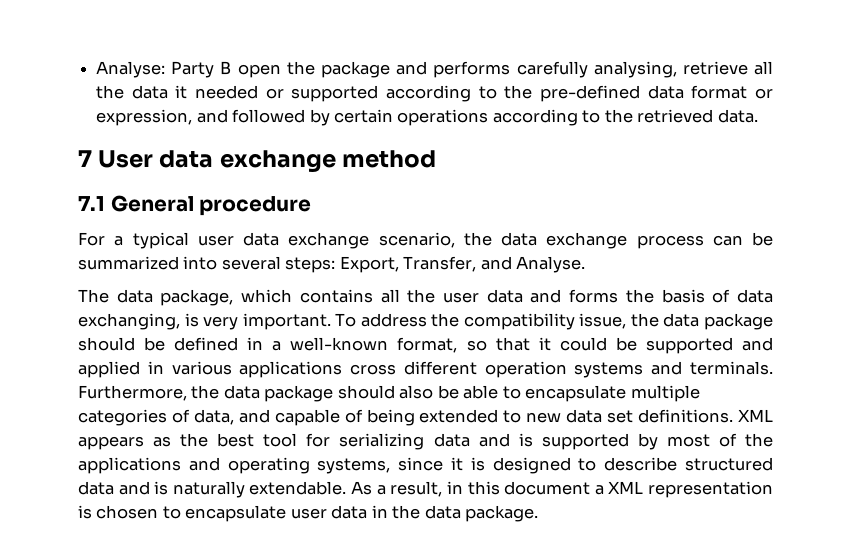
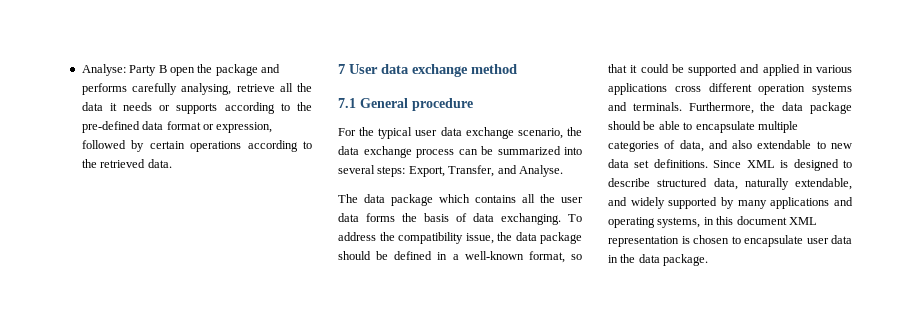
- Analyse: Party B open the package and performs carefully analysing, retrieve all the data it needed or supported according to the pre-defined data format or expression, and followed by certain operations according to the retrieved data.
+ Analyse: Party B open the package and performs carefully analysing, retrieve all the data it needs or supports according to the pre-defined data format or expression, followed by certain operations according to the retrieved data.
- For a typical user data exchange scenario, the data exchange process can be summarized into several steps: Export, Transfer, and Analyse.
+ For the typical user data exchange scenario, the data exchange process can be summarized into several steps: Export, Transfer, and Analyse.
- The data package, which contains all the user data and forms the basis of data exchanging, is very important.
+ The data package which contains all the user data forms the basis of data exchanging.
- Furthermore, the data package should also be able to encapsulate multiple categories of data, and capable of being extended to new data set definitions.
+ Furthermore, the data package should be able to encapsulate multiple categories of data, and also extendable to new data set definitions.
- XML appears as the best tool for serializing data and is supported by most of the applications and operating systems, since it is designed to describe structured data and is naturally extendable. As a result, in this document a XML representation is chosen to encapsulate user data in the data package.
+ Since XML is designed to describe structured data, naturally extendable, and widely supported by many applications and operating systems, in this document XML representation is chosen to encapsulate user data in the data package.

